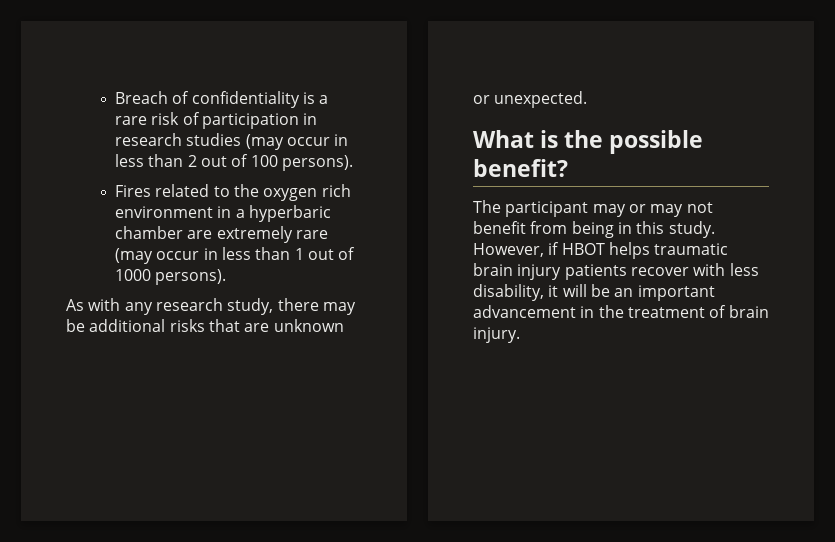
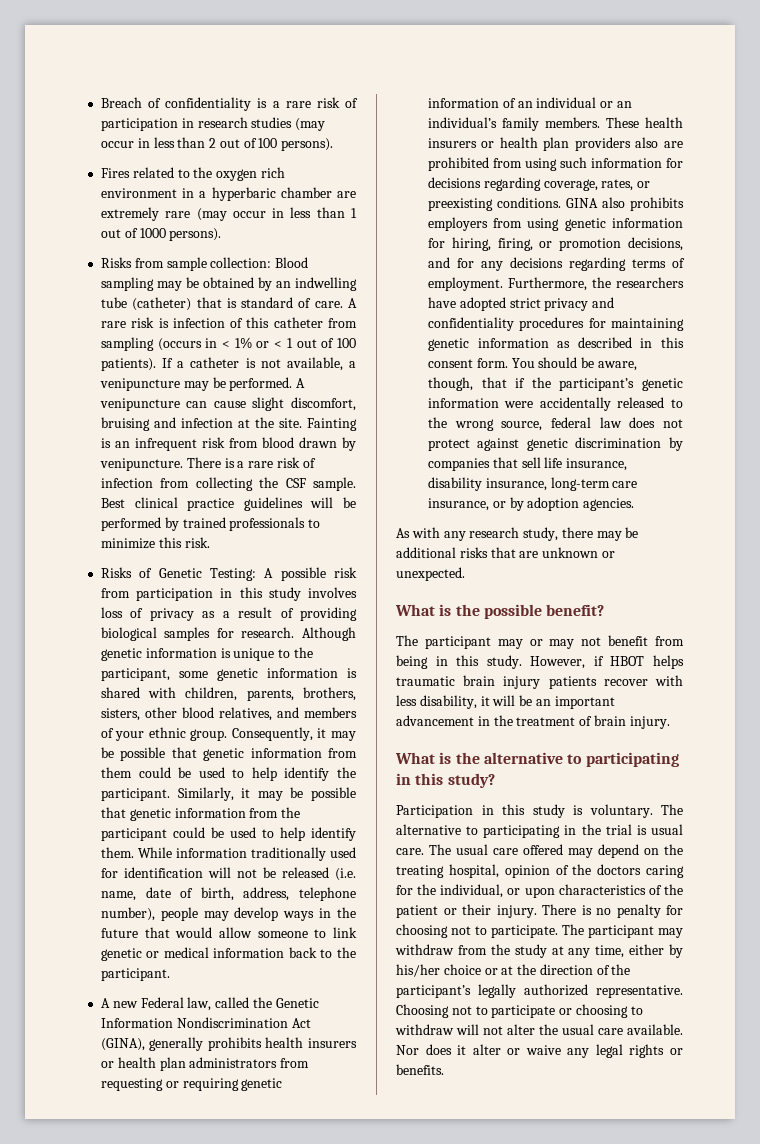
+ Risks from sample collection: Blood sampling may be obtained by an indwelling tube (catheter) that is standard of care. A rare risk is infection of this catheter from sampling (occurs in < 1% or < 1 out of 100 patients). If a catheter is not available, a venipuncture may be performed. A venipuncture can cause slight discomfort, bruising and infection at the site. Fainting is an infrequent risk from blood drawn by venipuncture. There is a rare risk of infection from collecting the CSF sample. Best clinical practice guidelines will be performed by trained professionals to minimize this risk.
+ Risks of Genetic Testing: A possible risk from participation in this study involves loss of privacy as a result of providing biological samples for research. Although genetic information is unique to the participant, some genetic information is shared with children, parents, brothers, sisters, other blood relatives, and members of your ethnic group. Consequently, it may be possible that genetic information from them could be used to help identify the participant. Similarly, it may be possible that genetic information from the participant could be used to help identify them. While information traditionally used for identification will not be released (i.e. name, date of birth, address, telephone number), people may develop ways in the future that would allow someone to link genetic or medical information back to the participant.
+ A new Federal law, called the Genetic Information Nondiscrimination Act (GINA), generally prohibits health insurers or health plan administrators from requesting or requiring genetic information of an individual or an individual’s family members. These health insurers or health plan providers also are prohibited from using such information for decisions regarding coverage, rates, or preexisting conditions. GINA also prohibits employers from using genetic information for hiring, firing, or promotion decisions, and for any decisions regarding terms of employment. Furthermore, the researchers have adopted strict privacy and confidentiality procedures for maintaining genetic information as described in this consent form. You should be aware, though, that if the participant’s genetic information were accidentally released to the wrong source, federal law does not protect against genetic discrimination by companies that sell life insurance, disability insurance, long-term care insurance, or by adoption agencies.
+ What is the alternative to participating in this study?
+ Participation in this study is voluntary. The alternative to participating in the trial is usual care. The usual care offered may depend on the treating hospital, opinion of the doctors caring for the individual, or upon characteristics of the patient or their injury. There is no penalty for choosing not to participate. The participant may withdraw from the study at any time, either by his/her choice or at the direction of the participant’s legally authorized representative. Choosing not to participate or choosing to withdraw will not alter the usual care available. Nor does it alter or waive any legal rights or benefits.

